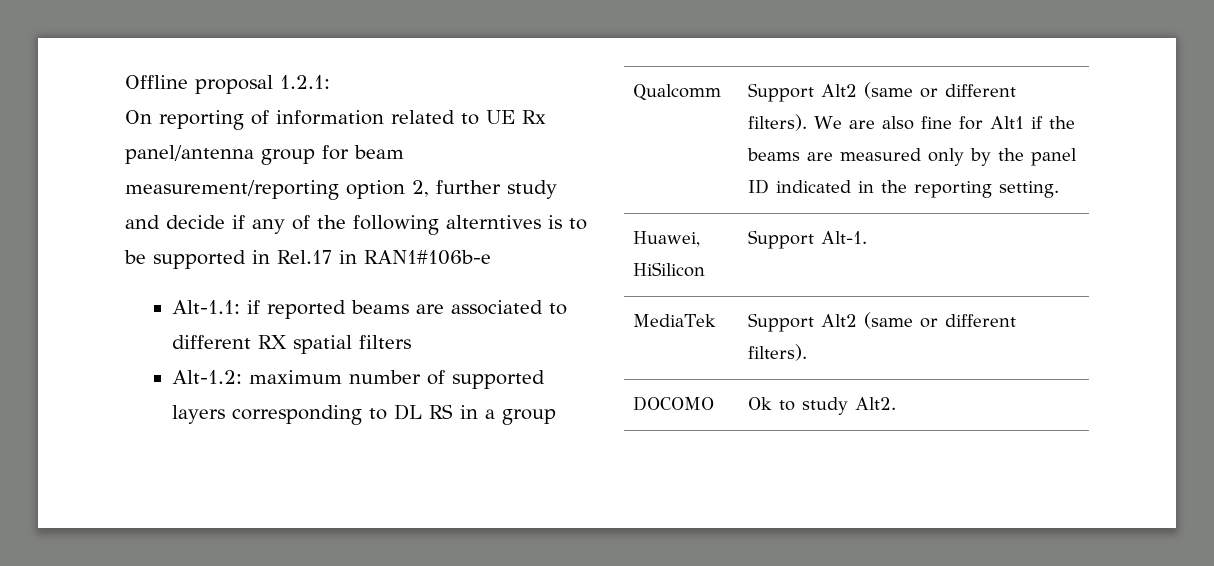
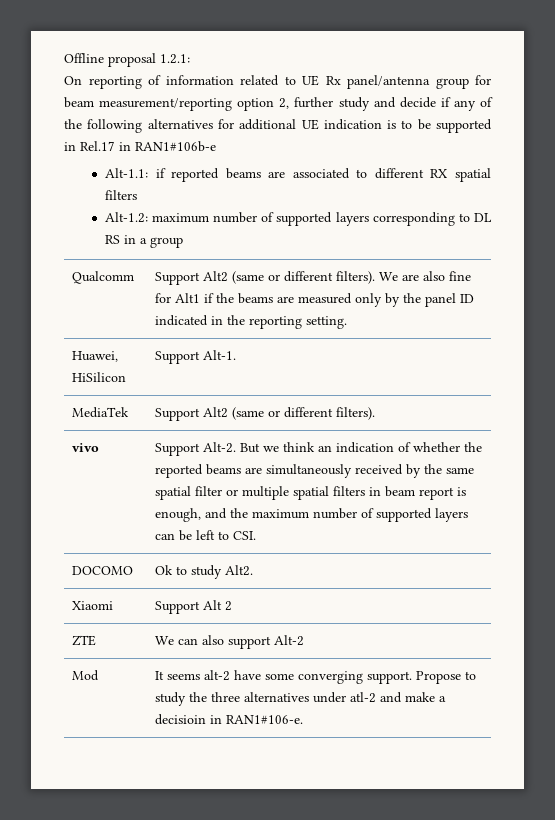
- On reporting of information related to UE Rx panel/antenna group for beam measurement/reporting option 2, further study and decide if any of the following alterntives is to be supported in Rel.17 in RAN1#106b-e
+ On reporting of information related to UE Rx panel/antenna group for beam measurement/reporting option 2, further study and decide if any of the following alternatives for additional UE indication is to be supported in Rel.17 in RAN1#106b-e
+ vivo | Support Alt-2. But we think an indication of whether the reported beams are simultaneously received by the same spatial filter or multiple spatial filters in beam report is enough, and the maximum number of supported layers can be left to CSI.
+ Xiaomi | Support Alt 2
+ ZTE | We can also support Alt-2
+ Mod | It seems alt-2 have some converging support. Propose to study the three alternatives under atl-2 and make a decisioin in RAN1#106-e.

